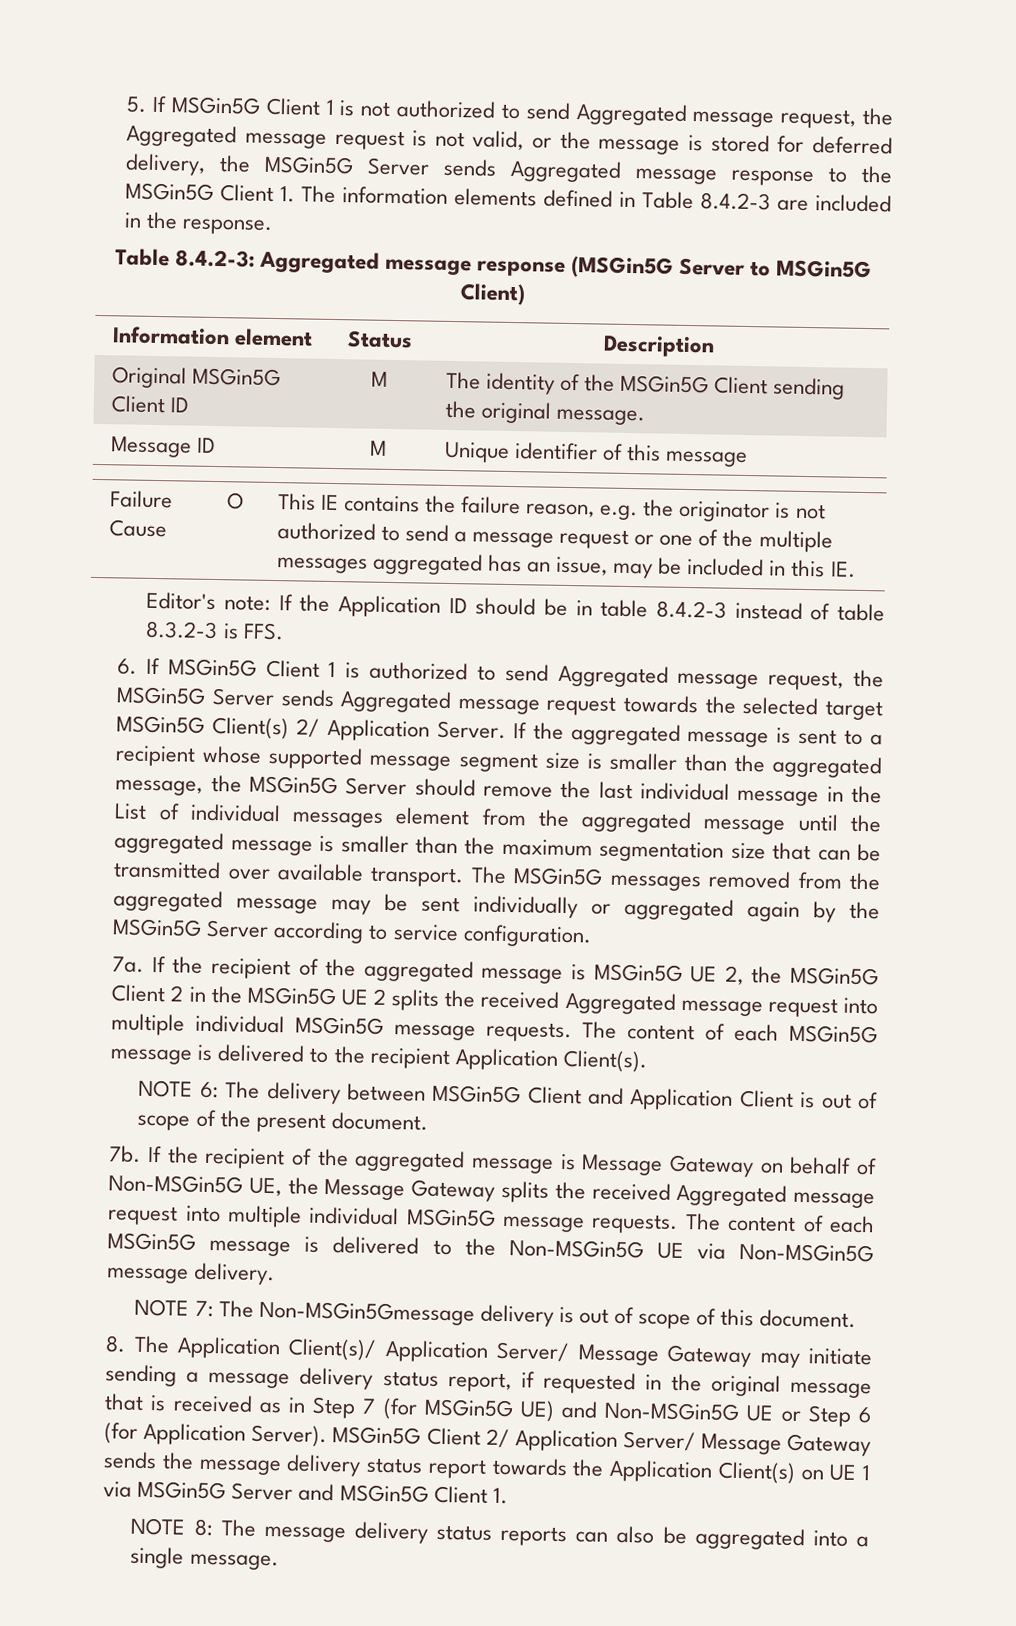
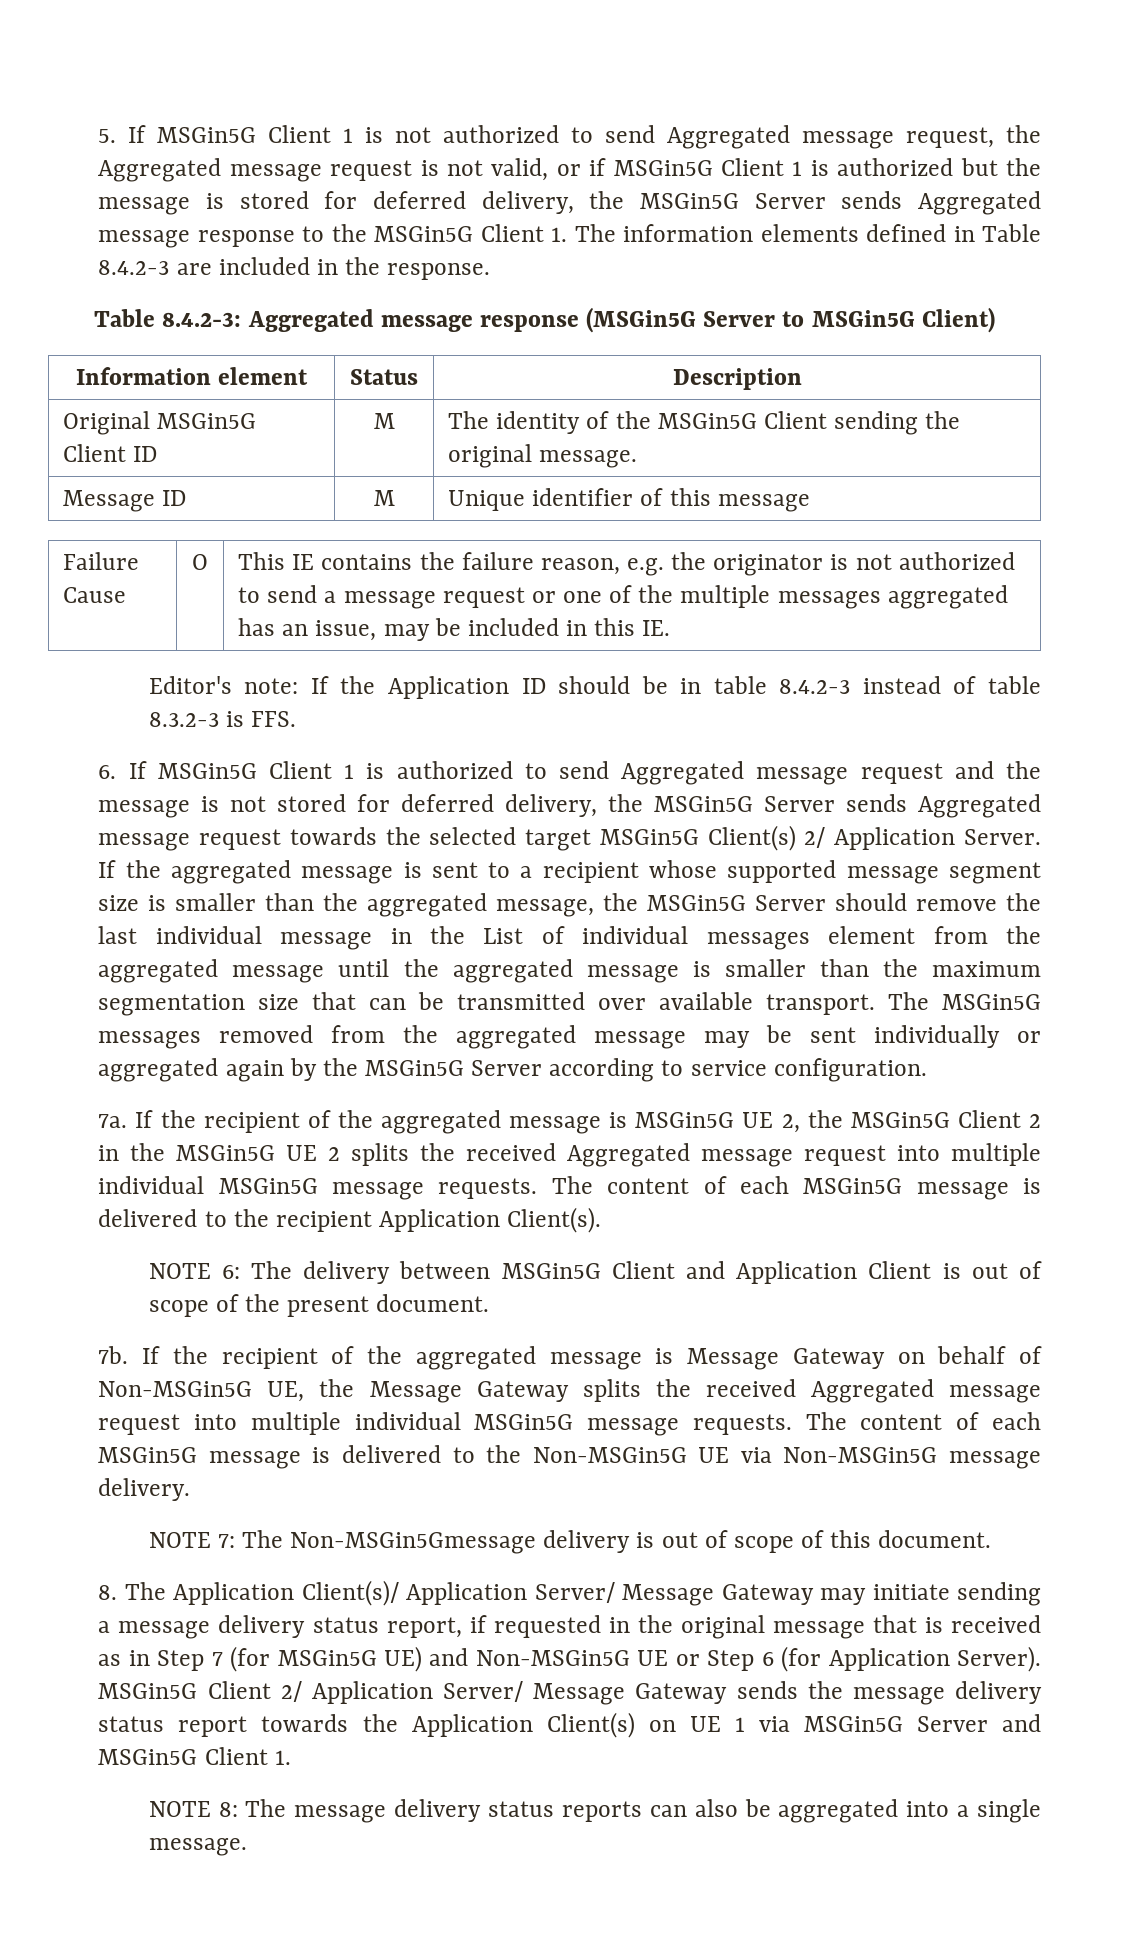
- 5. If MSGin5G Client 1 is not authorized to send Aggregated message request, the Aggregated message request is not valid, or the message is stored for deferred delivery, the MSGin5G Server sends Aggregated message response to the MSGin5G Client 1. The information elements defined in Table 8.4.2-3 are included in the response.
+ 5. If MSGin5G Client 1 is not authorized to send Aggregated message request, the Aggregated message request is not valid, or if MSGin5G Client 1 is authorized but the message is stored for deferred delivery, the MSGin5G Server sends Aggregated message response to the MSGin5G Client 1. The information elements defined in Table 8.4.2-3 are included in the response.
- 6. If MSGin5G Client 1 is authorized to send Aggregated message request, the MSGin5G Server sends Aggregated message request towards the selected target MSGin5G Client(s) 2/ Application Server.
+ 6. If MSGin5G Client 1 is authorized to send Aggregated message request and the message is not stored for deferred delivery, the MSGin5G Server sends Aggregated message request towards the selected target MSGin5G Client(s) 2/ Application Server.

